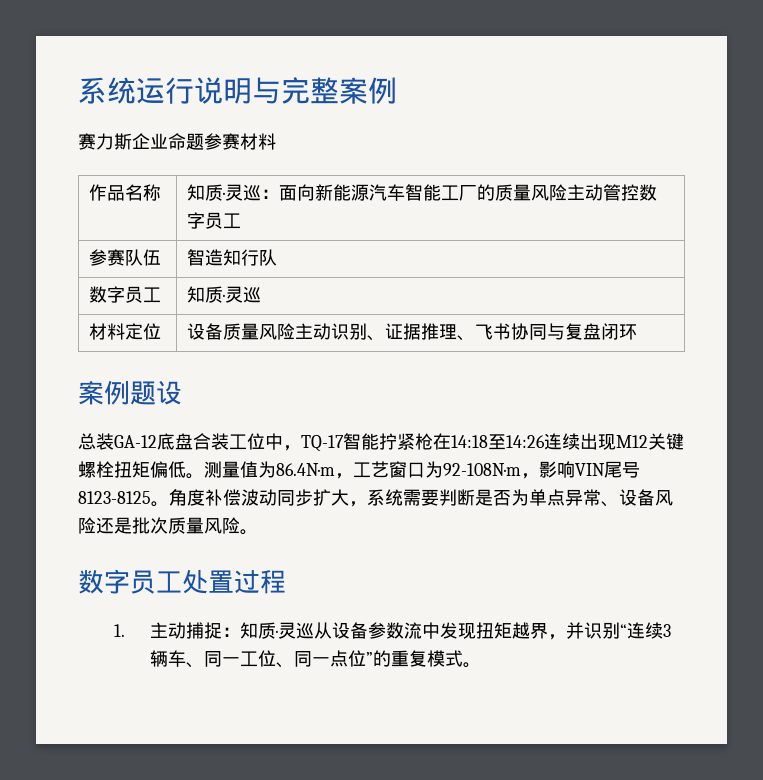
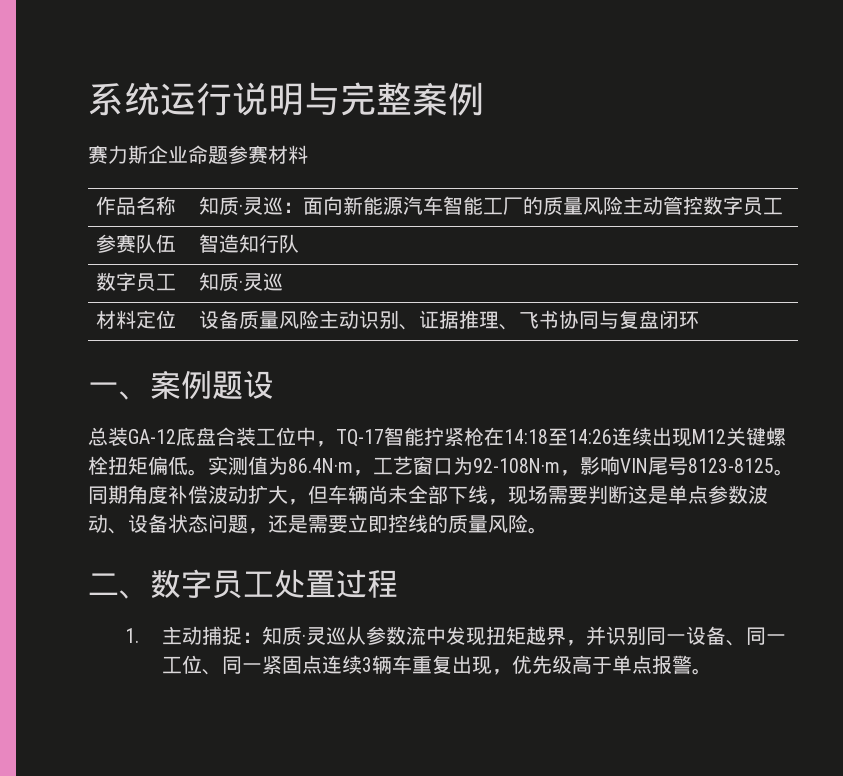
- 案例题设
+ 一、案例题设
- 测量值为86.4N·m，工艺窗口为92-108N·m，影响VIN尾号8123-8125。
+ 实测值为86.4N·m，工艺窗口为92-108N·m，影响VIN尾号8123-8125。
- 角度补偿波动同步扩大，系统需要判断是否为单点异常、设备风险还是批次质量风险。
+ 同期角度补偿波动扩大，但车辆尚未全部下线，现场需要判断这是单点参数波动、设备状态问题，还是需要立即控线的质量风险。
- 数字员工处置过程
+ 二、数字员工处置过程
- 1.主动捕捉：知质·灵巡从设备参数流中发现扭矩越界，并识别“连续3辆车、同一工位、同一点位”的重复模式。
+ 1.主动捕捉：知质·灵巡从参数流中发现扭矩越界，并识别同一设备、同一工位、同一紧固点连续3辆车重复出现，优先级高于单点报警。

